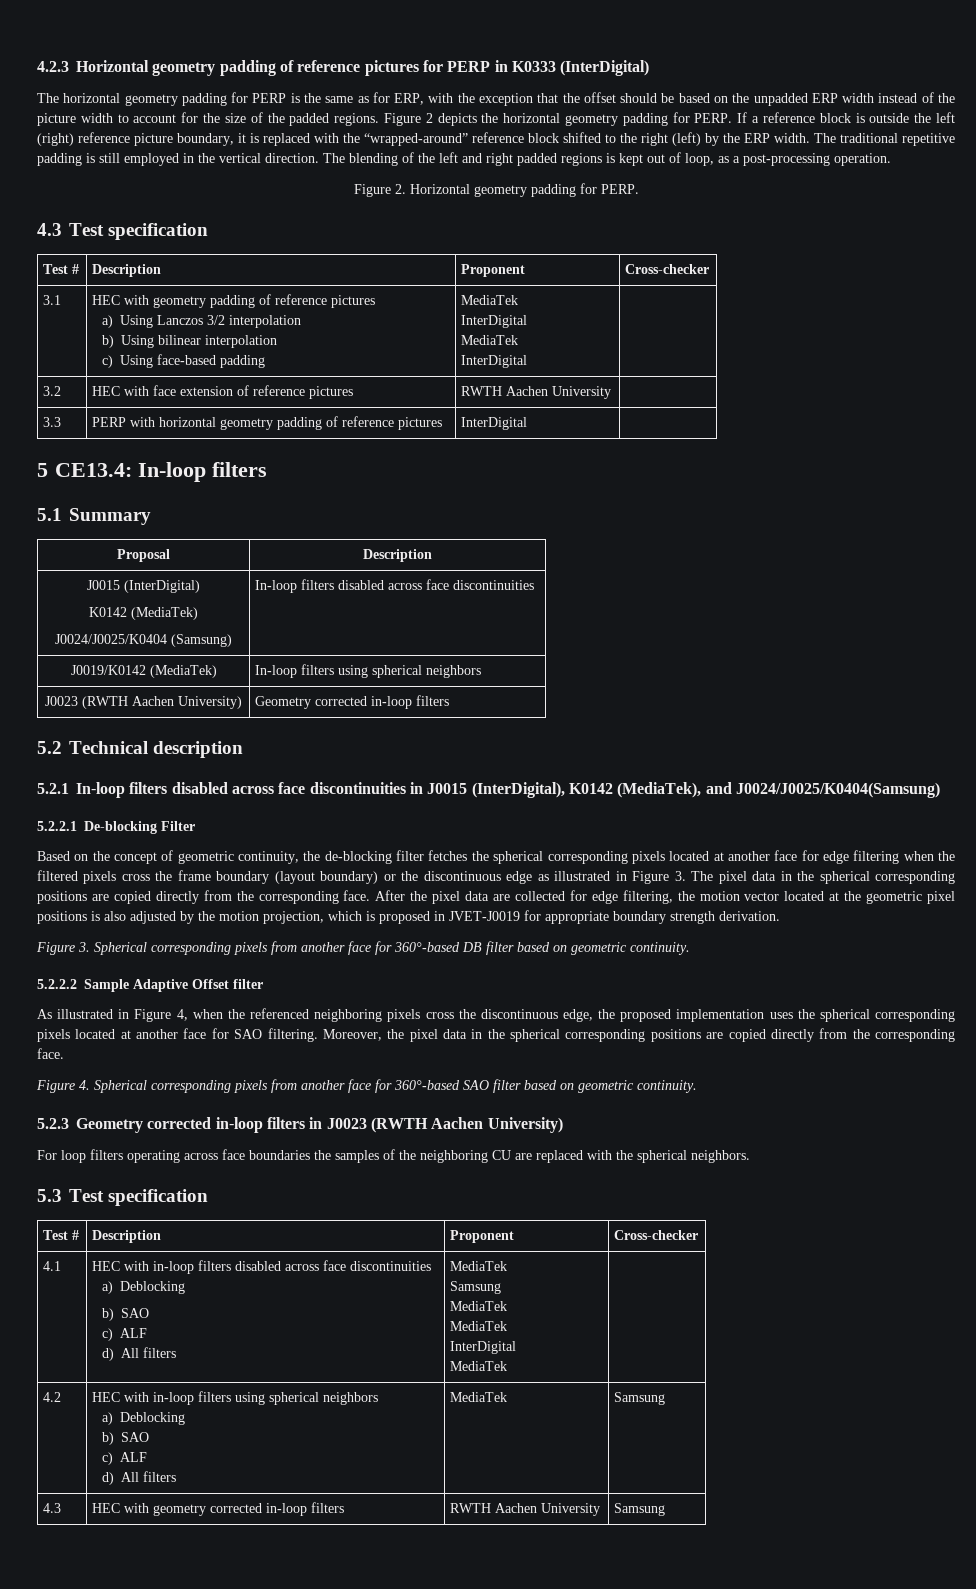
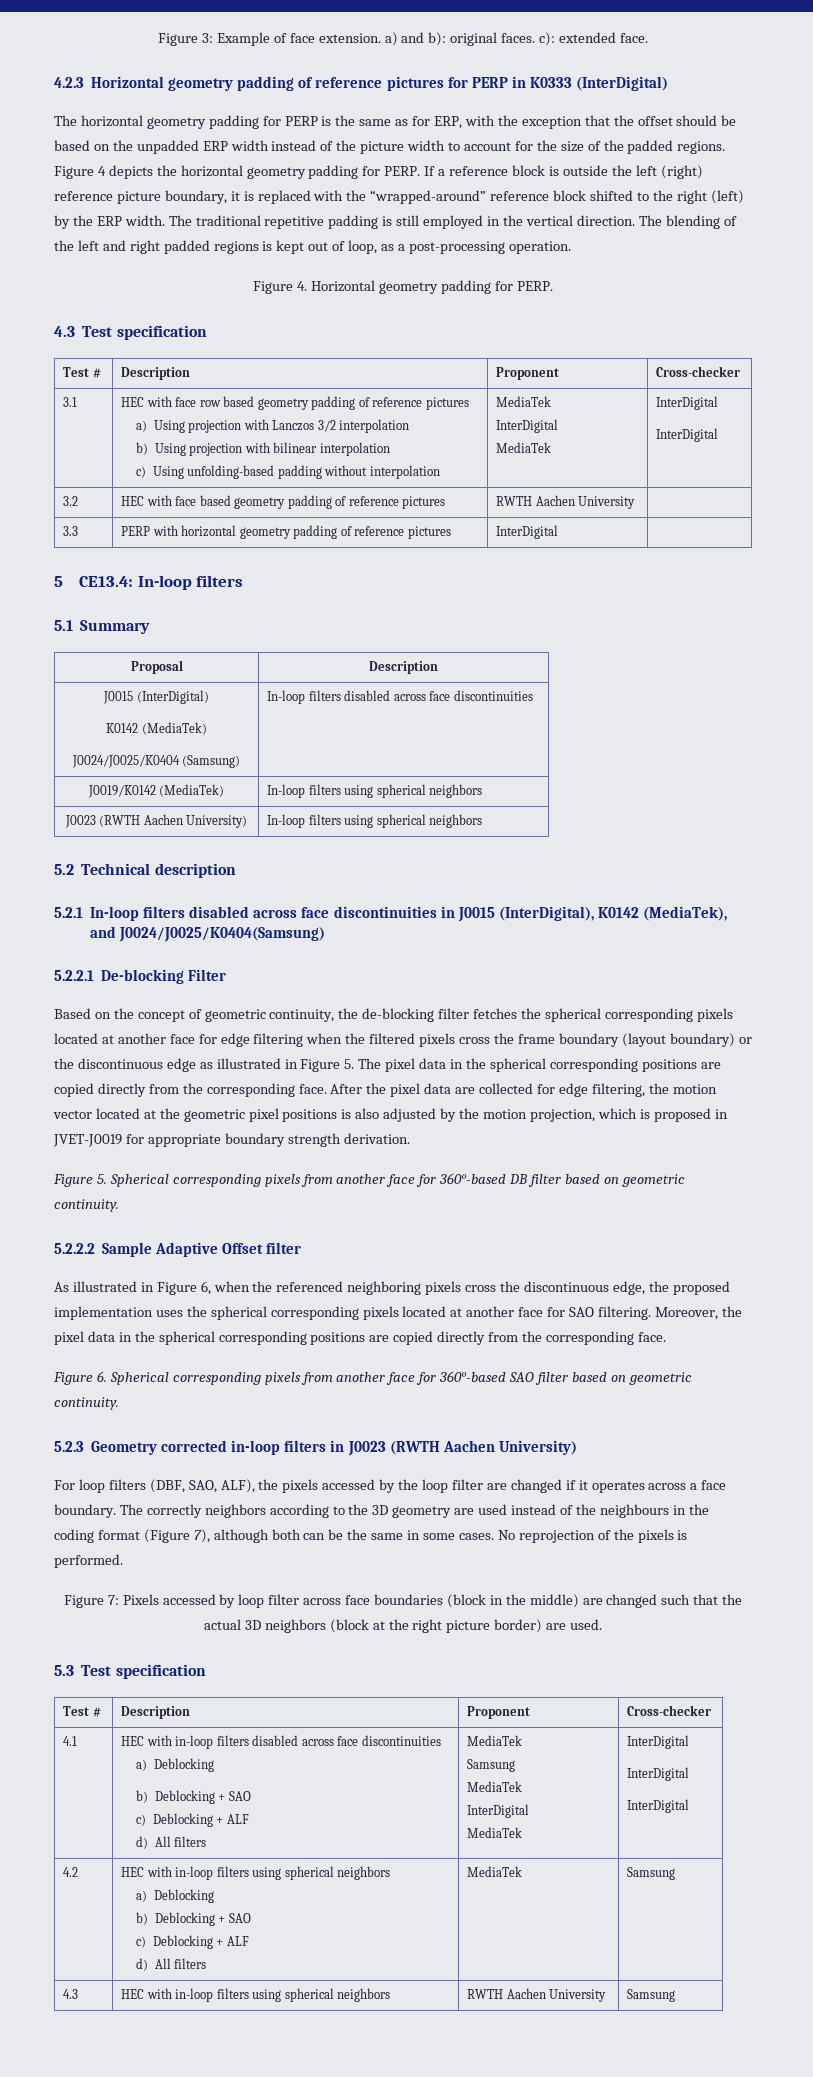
+ Figure 3: Example of face extension. a) and b): original faces. c): extended face.
- Figure 2 depicts the horizontal geometry padding for PERP.
+ Figure 4 depicts the horizontal geometry padding for PERP.
- Figure 2. Horizontal geometry padding for PERP.
+ Figure 4. Horizontal geometry padding for PERP.
- 3.1 | HEC with geometry padding of reference pictures
- a) Using Lanczos 3/2 interpolation
- b) Using bilinear interpolation
- c) Using face-based padding | MediaTek
+ 3.1 | HEC with face row based geometry padding of reference pictures
+ a) Using projection with Lanczos 3/2 interpolation
+ b) Using projection with bilinear interpolation
+ c) Using unfolding-based padding without interpolation | MediaTek
  InterDigital
- MediaTek
- InterDigital |
+ MediaTek | InterDigital
+ InterDigital
- 3.2 | HEC with face extension of reference pictures | RWTH Aachen University |
+ 3.2 | HEC with face based geometry padding of reference pictures | RWTH Aachen University |
- J0023 (RWTH Aachen University) | Geometry corrected in-loop filters
+ J0023 (RWTH Aachen University) | In-loop filters using spherical neighbors
- Based on the concept of geometric continuity, the de-blocking filter fetches the spherical corresponding pixels located at another face for edge filtering when the filtered pixels cross the frame boundary (layout boundary) or the discontinuous edge as illustrated in Figure 3. The pixel data in the spherical corresponding positions are copied directly from the corresponding face.
+ Based on the concept of geometric continuity, the de-blocking filter fetches the spherical corresponding pixels located at another face for edge filtering when the filtered pixels cross the frame boundary (layout boundary) or the discontinuous edge as illustrated in Figure 5. The pixel data in the spherical corresponding positions are copied directly from the corresponding face.
- Figure 3. Spherical corresponding pixels from another face for 360°-based DB filter based on geometric continuity.
+ Figure 5. Spherical corresponding pixels from another face for 360°-based DB filter based on geometric continuity.
- As illustrated in Figure 4, when the referenced neighboring pixels cross the discontinuous edge, the proposed implementation uses the spherical corresponding pixels located at another face for SAO filtering.
+ As illustrated in Figure 6, when the referenced neighboring pixels cross the discontinuous edge, the proposed implementation uses the spherical corresponding pixels located at another face for SAO filtering.
- Figure 4. Spherical corresponding pixels from another face for 360°-based SAO filter based on geometric continuity.
+ Figure 6. Spherical corresponding pixels from another face for 360°-based SAO filter based on geometric continuity.
- For loop filters operating across face boundaries the samples of the neighboring CU are replaced with the spherical neighbors.
+ For loop filters (DBF, SAO, ALF), the pixels accessed by the loop filter are changed if it operates across a face boundary. The correctly neighbors according to the 3D geometry are used instead of the neighbours in the coding format (Figure 7), although both can be the same in some cases. No reprojection of the pixels is performed.
+ Figure 7: Pixels accessed by loop filter across face boundaries (block in the middle) are changed such that the actual 3D neighbors (block at the right picture border) are used.
  4.1 | HEC with in-loop filters disabled across face discontinuities
  a) Deblocking
- b) SAO
- c) ALF
+ b) Deblocking + SAO
+ c) Deblocking + ALF
  d) All filters | MediaTek
  Samsung
  MediaTek
- MediaTek
  InterDigital
- MediaTek |
+ MediaTek | InterDigital
+ InterDigital
+ InterDigital
  4.2 | HEC with in-loop filters using spherical neighbors
  a) Deblocking
- b) SAO
- c) ALF
+ b) Deblocking + SAO
+ c) Deblocking + ALF
- 4.3 | HEC with geometry corrected in-loop filters | RWTH Aachen University | Samsung
+ 4.3 | HEC with in-loop filters using spherical neighbors | RWTH Aachen University | Samsung

